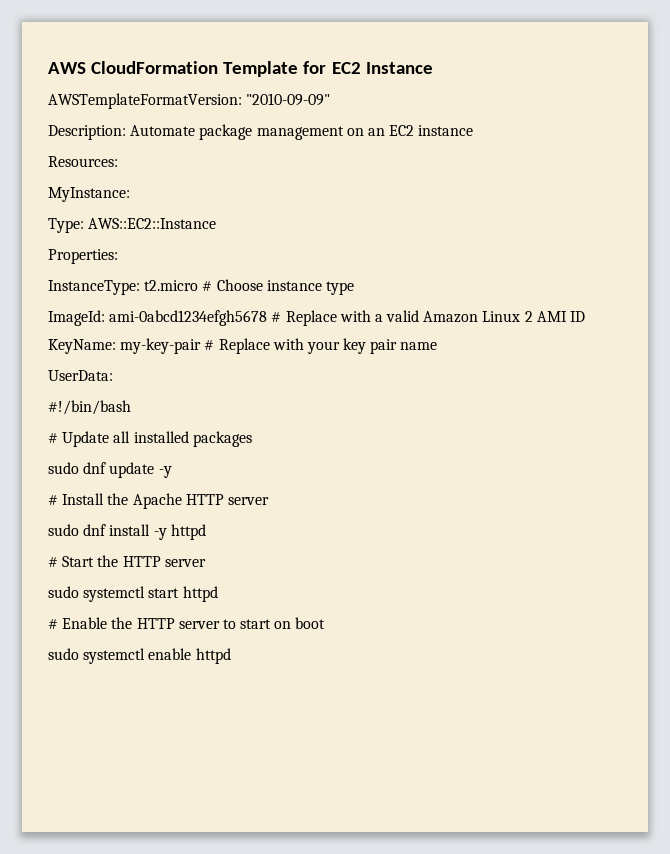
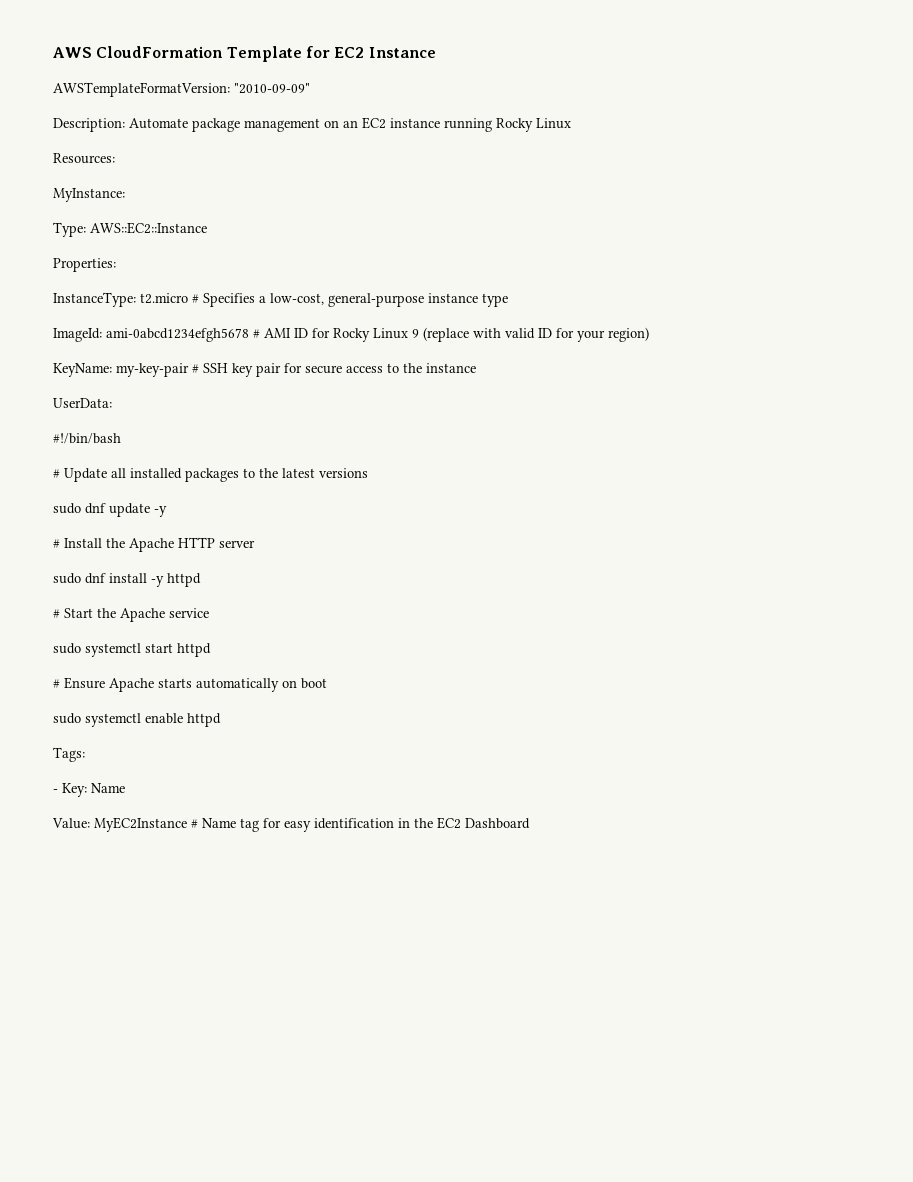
- Description: Automate package management on an EC2 instance
+ Description: Automate package management on an EC2 instance running Rocky Linux
- InstanceType: t2.micro # Choose instance type
+ InstanceType: t2.micro # Specifies a low-cost, general-purpose instance type
- ImageId: ami-0abcd1234efgh5678 # Replace with a valid Amazon Linux 2 AMI ID
- KeyName: my-key-pair # Replace with your key pair name
+ ImageId: ami-0abcd1234efgh5678 # AMI ID for Rocky Linux 9 (replace with valid ID for your region)
+ KeyName: my-key-pair # SSH key pair for secure access to the instance
- # Update all installed packages
+ # Update all installed packages to the latest versions
- # Start the HTTP server
+ # Start the Apache service
- # Enable the HTTP server to start on boot
+ # Ensure Apache starts automatically on boot
+ Tags:
+ - Key: Name
+ Value: MyEC2Instance # Name tag for easy identification in the EC2 Dashboard

